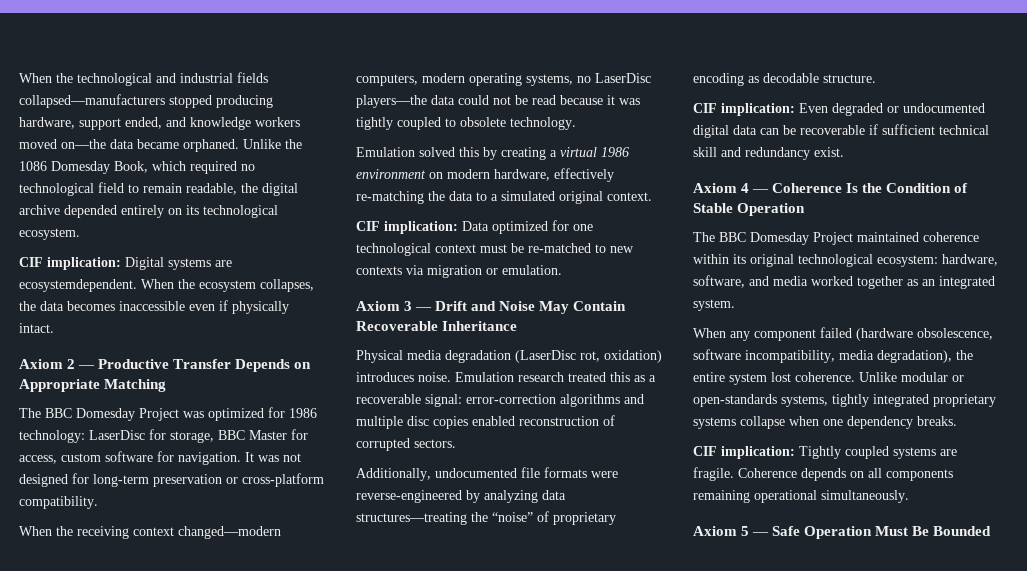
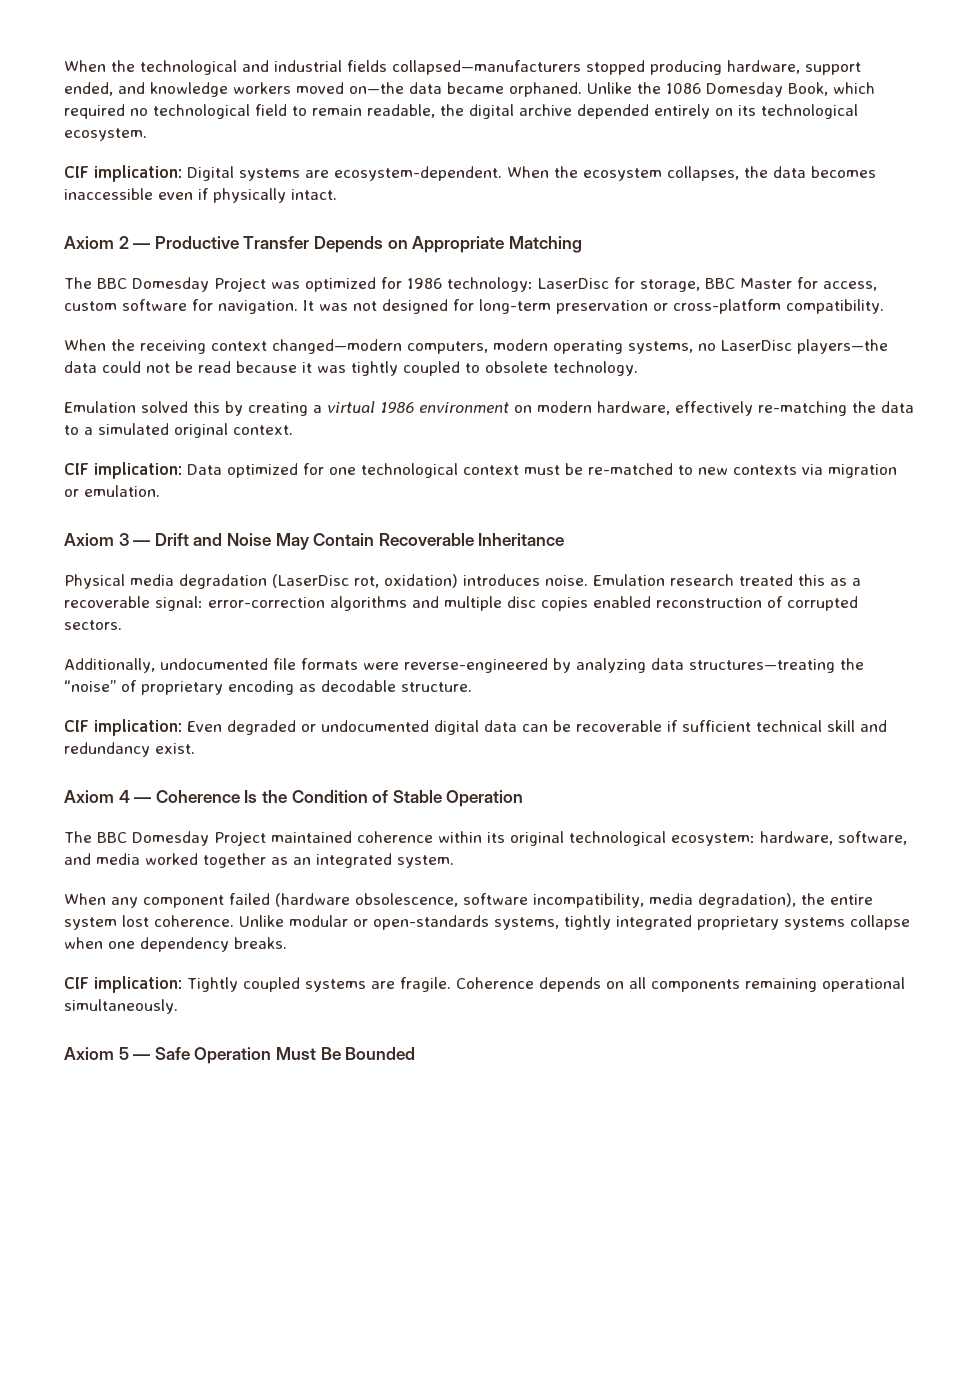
- CIF implication: Digital systems are ecosystemdependent.
+ CIF implication: Digital systems are ecosystem-dependent.

